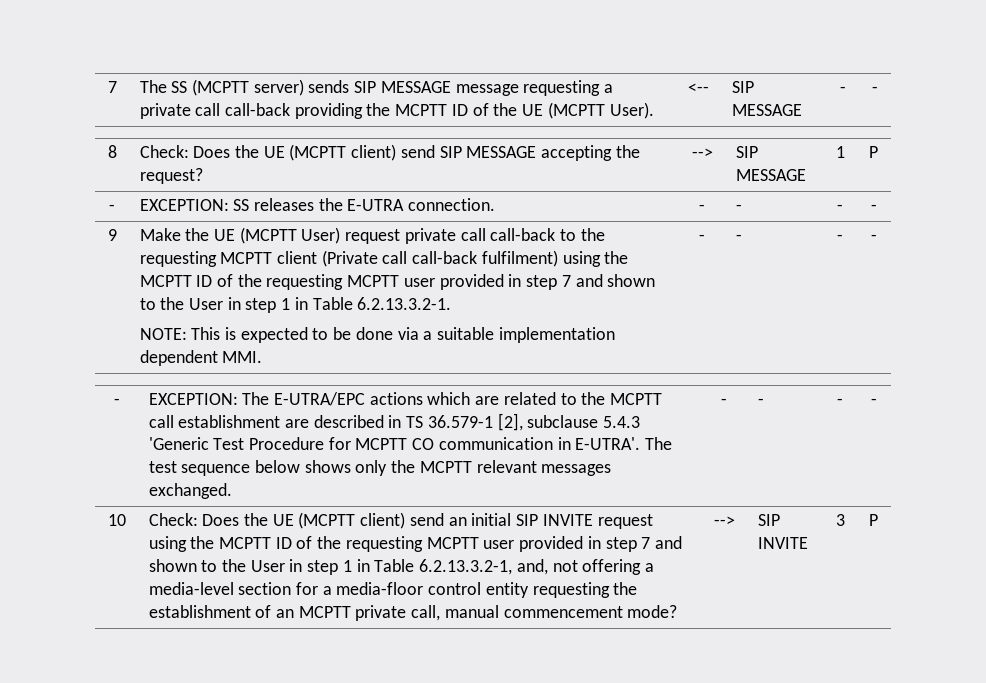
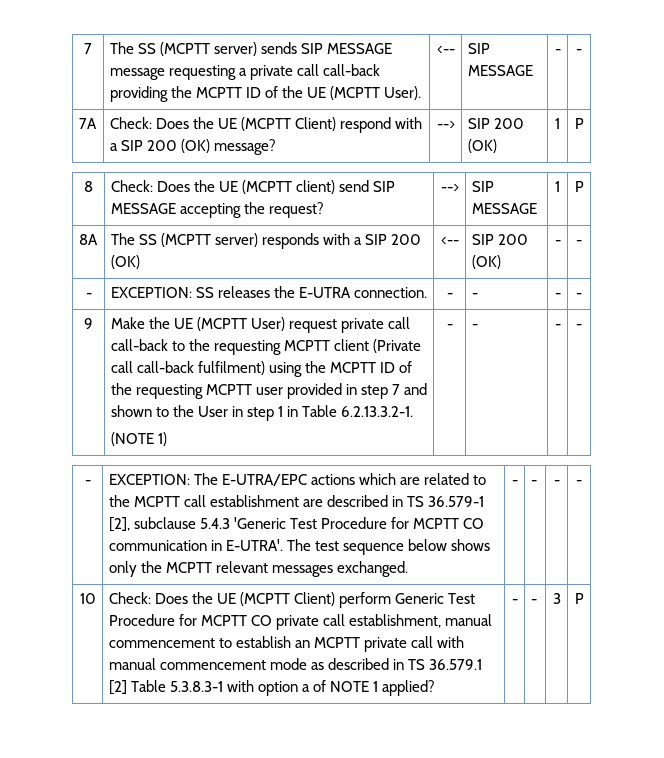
+ 7A | Check: Does the UE (MCPTT Client) respond with a SIP 200 (OK) message? | --> | SIP 200 (OK) | 1 | P
+ 8A | The SS (MCPTT server) responds with a SIP 200 (OK) | <-- | SIP 200 (OK) | - | -
- NOTE: This is expected to be done via a suitable implementation dependent MMI.
+ (NOTE 1)
- Check: Does the UE (MCPTT client) send an initial SIP INVITE request using the MCPTT ID of the requesting MCPTT user provided in step 7 and shown to the User in step 1 in Table 6.2.13.3.2-1, and, not offering a media-level section for a media-floor control entity requesting the establishment of an MCPTT private call, manual commencement mode? | --> | SIP INVITE
+ Check: Does the UE (MCPTT Client) perform Generic Test Procedure for MCPTT CO private call establishment, manual commencement to establish an MCPTT private call with manual commencement mode as described in TS 36.579.1 [2] Table 5.3.8.3-1 with option a of NOTE 1 applied? | - | -

